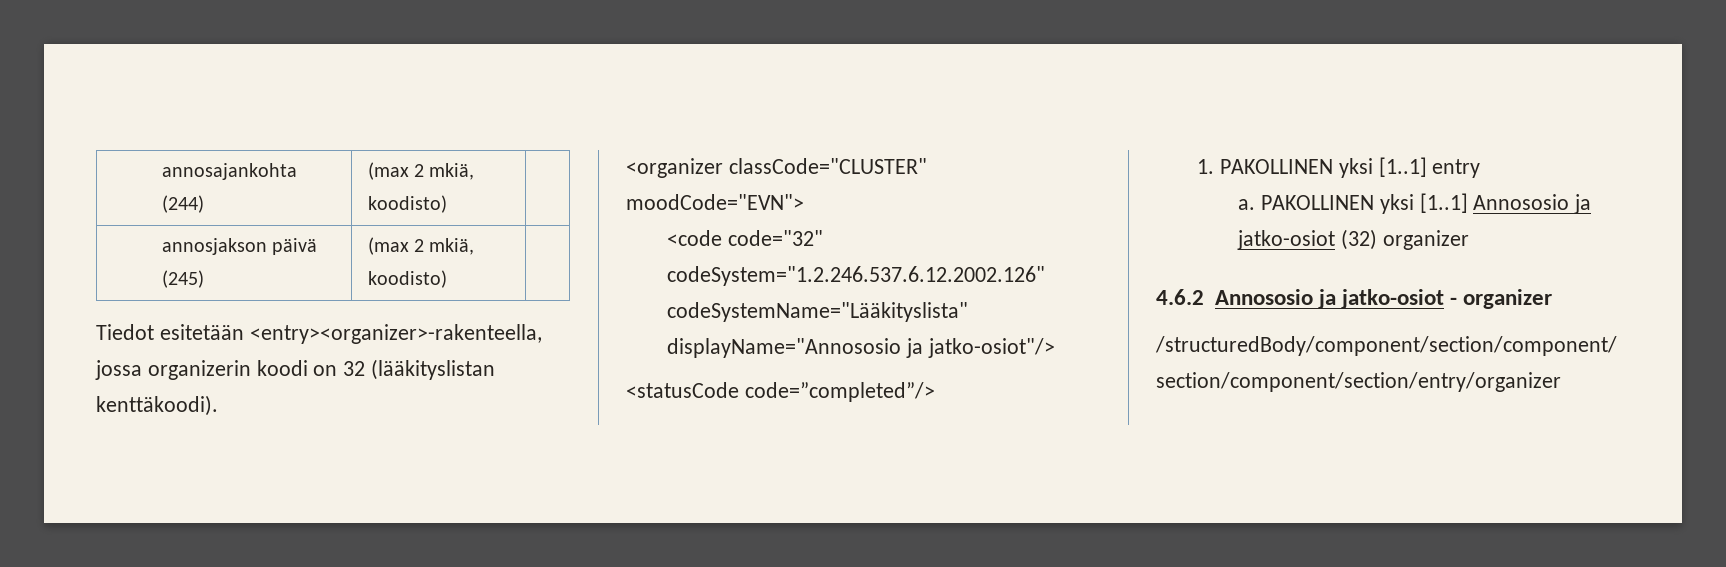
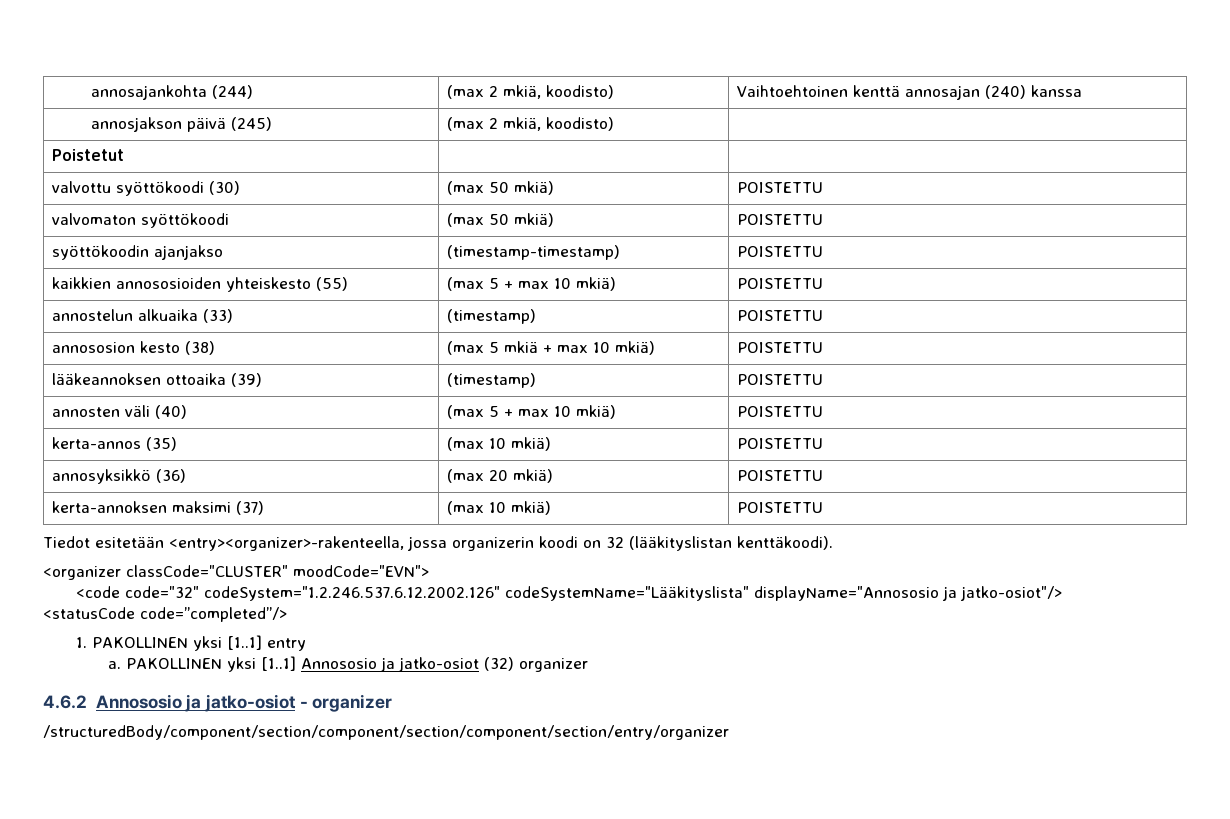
- annosajankohta (244) | (max 2 mkiä, koodisto) |
+ annosajankohta (244) | (max 2 mkiä, koodisto) | Vaihtoehtoinen kenttä annosajan (240) kanssa
+ Poistetut | |
+ valvottu syöttökoodi (30) | (max 50 mkiä) | POISTETTU
+ valvomaton syöttökoodi | (max 50 mkiä) | POISTETTU
+ syöttökoodin ajanjakso | (timestamp-timestamp) | POISTETTU
+ kaikkien annososioiden yhteiskesto (55) | (max 5 + max 10 mkiä) | POISTETTU
+ annostelun alkuaika (33) | (timestamp) | POISTETTU
+ annososion kesto (38) | (max 5 mkiä + max 10 mkiä) | POISTETTU
+ lääkeannoksen ottoaika (39) | (timestamp) | POISTETTU
+ annosten väli (40) | (max 5 + max 10 mkiä) | POISTETTU
+ kerta-annos (35) | (max 10 mkiä) | POISTETTU
+ annosyksikkö (36) | (max 20 mkiä) | POISTETTU
+ kerta-annoksen maksimi (37) | (max 10 mkiä) | POISTETTU

